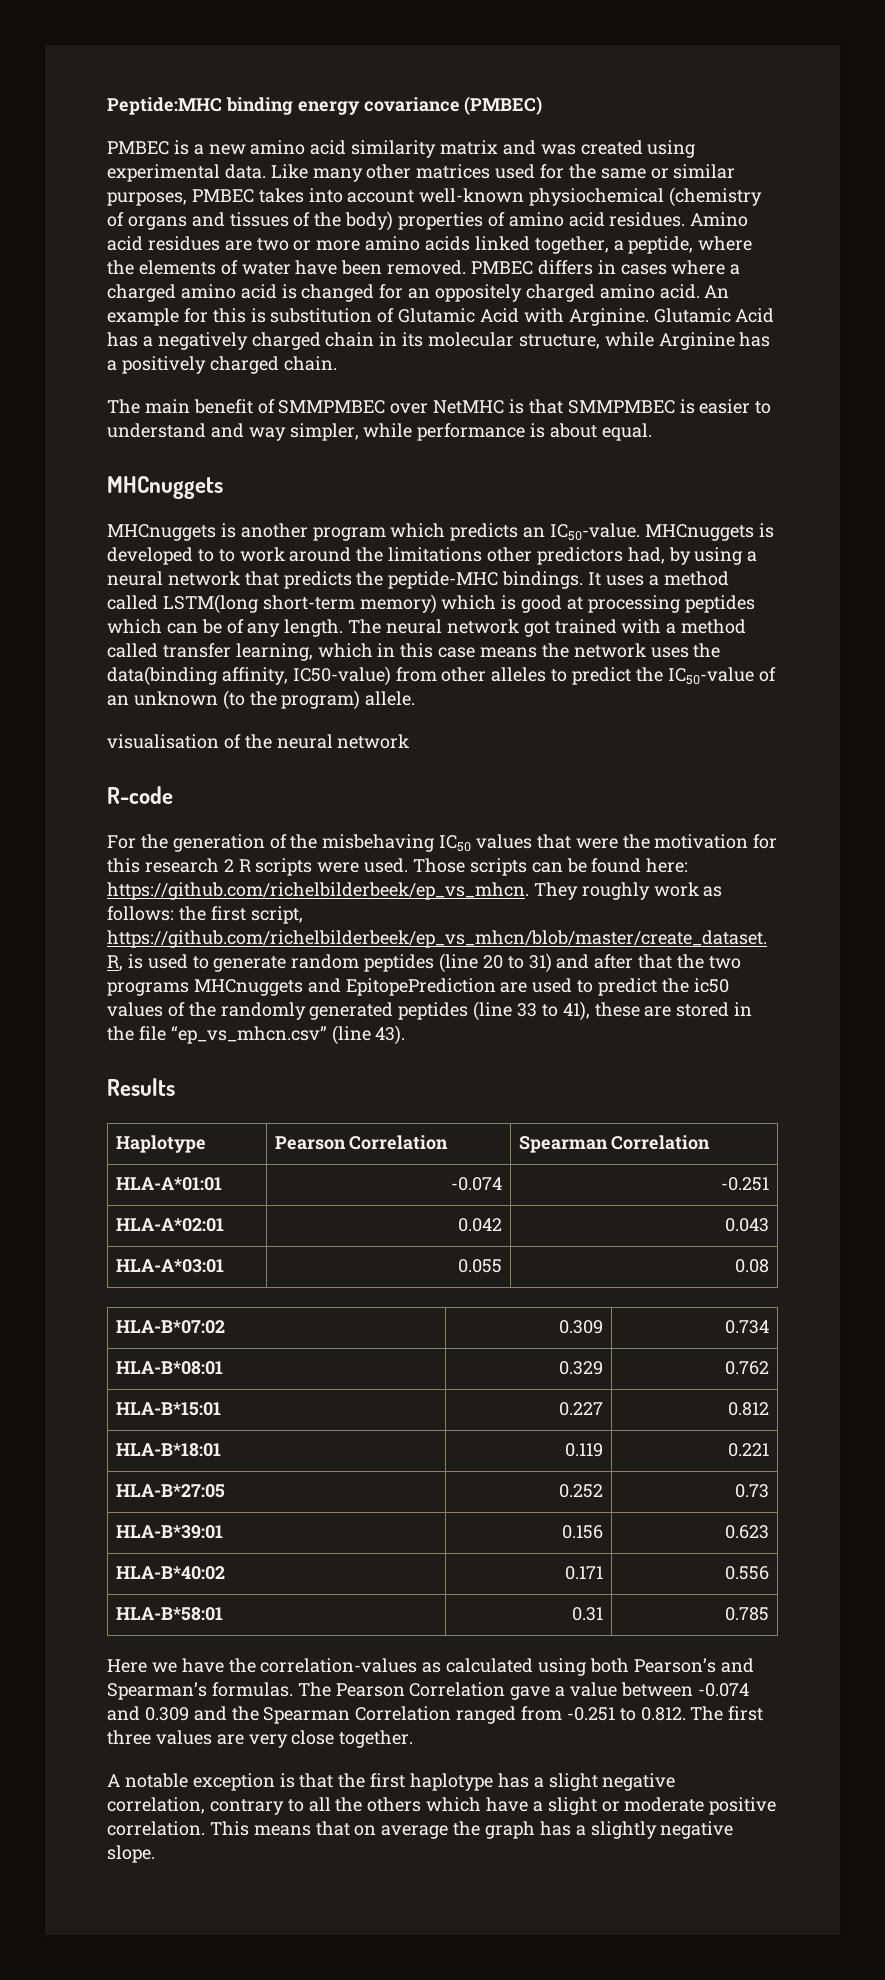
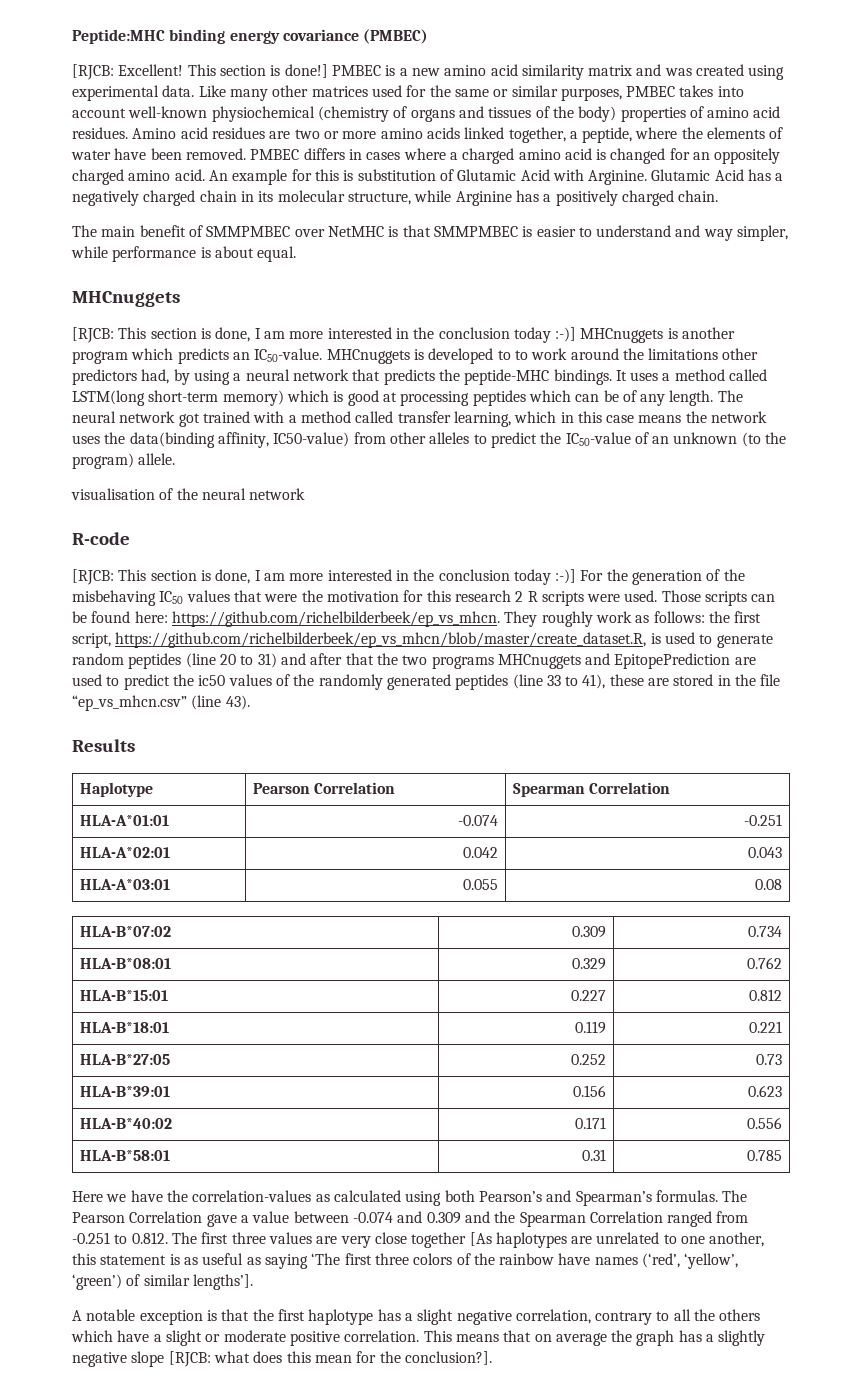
+ [RJCB: Excellent! This section is done!]
- MHCnuggets is another program which predicts an IC50-value.
+ [RJCB: This section is done, I am more interested in the conclusion today :-)] MHCnuggets is another program which predicts an IC50-value.
- For the generation of the misbehaving IC50 values that were the motivation for this research 2 R scripts were used.
+ [RJCB: This section is done, I am more interested in the conclusion today :-)] For the generation of the misbehaving IC50 values that were the motivation for this research 2 R scripts were used.
- The Pearson Correlation gave a value between -0.074 and 0.309 and the Spearman Correlation ranged from -0.251 to 0.812. The first three values are very close together.
+ The Pearson Correlation gave a value between -0.074 and 0.309 and the Spearman Correlation ranged from -0.251 to 0.812. The first three values are very close together [As haplotypes are unrelated to one another, this statement is as useful as saying ‘The first three colors of the rainbow have names (‘red’, ‘yellow’, ‘green’) of similar lengths’].
- This means that on average the graph has a slightly negative slope.
+ This means that on average the graph has a slightly negative slope [RJCB: what does this mean for the conclusion?].

